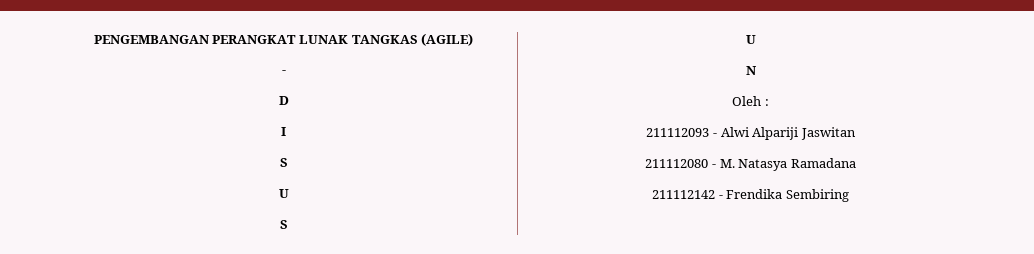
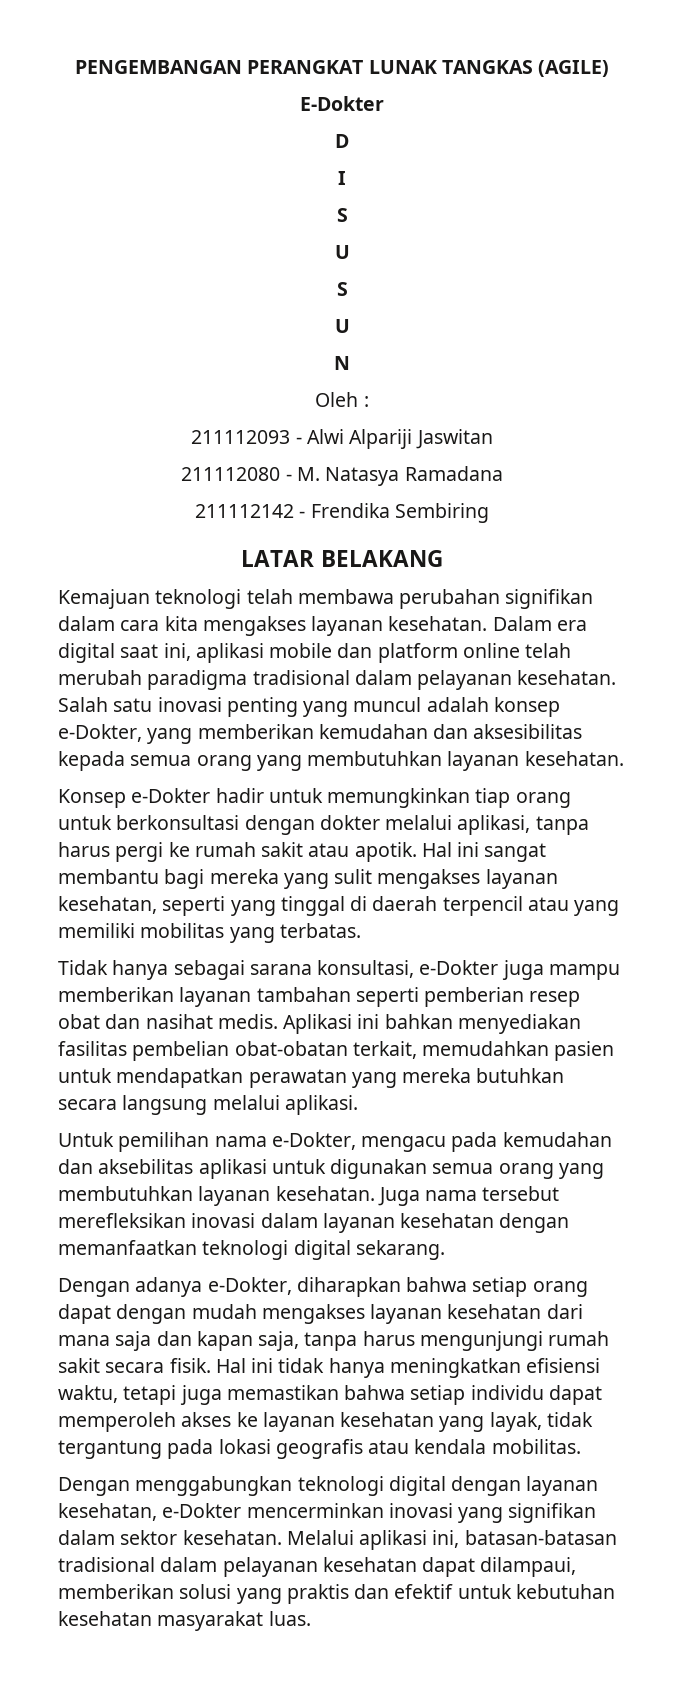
  PENGEMBANGAN PERANGKAT LUNAK TANGKAS (AGILE)
- -
+ E-Dokter
+ LATAR BELAKANG
+ Kemajuan teknologi telah membawa perubahan signifikan dalam cara kita mengakses layanan kesehatan. Dalam era digital saat ini, aplikasi mobile dan platform online telah merubah paradigma tradisional dalam pelayanan kesehatan. Salah satu inovasi penting yang muncul adalah konsep e-Dokter, yang memberikan kemudahan dan aksesibilitas kepada semua orang yang membutuhkan layanan kesehatan.
+ Konsep e-Dokter hadir untuk memungkinkan tiap orang untuk berkonsultasi dengan dokter melalui aplikasi, tanpa harus pergi ke rumah sakit atau apotik. Hal ini sangat membantu bagi mereka yang sulit mengakses layanan kesehatan, seperti yang tinggal di daerah terpencil atau yang memiliki mobilitas yang terbatas.
+ Tidak hanya sebagai sarana konsultasi, e-Dokter juga mampu memberikan layanan tambahan seperti pemberian resep obat dan nasihat medis. Aplikasi ini bahkan menyediakan fasilitas pembelian obat-obatan terkait, memudahkan pasien untuk mendapatkan perawatan yang mereka butuhkan secara langsung melalui aplikasi.
+ Untuk pemilihan nama e-Dokter, mengacu pada kemudahan dan aksebilitas aplikasi untuk digunakan semua orang yang membutuhkan layanan kesehatan. Juga nama tersebut merefleksikan inovasi dalam layanan kesehatan dengan memanfaatkan teknologi digital sekarang.
+ Dengan adanya e-Dokter, diharapkan bahwa setiap orang dapat dengan mudah mengakses layanan kesehatan dari mana saja dan kapan saja, tanpa harus mengunjungi rumah sakit secara fisik. Hal ini tidak hanya meningkatkan efisiensi waktu, tetapi juga memastikan bahwa setiap individu dapat memperoleh akses ke layanan kesehatan yang layak, tidak tergantung pada lokasi geografis atau kendala mobilitas.
+ Dengan menggabungkan teknologi digital dengan layanan kesehatan, e-Dokter mencerminkan inovasi yang signifikan dalam sektor kesehatan. Melalui aplikasi ini, batasan-batasan tradisional dalam pelayanan kesehatan dapat dilampaui, memberikan solusi yang praktis dan efektif untuk kebutuhan kesehatan masyarakat luas.

